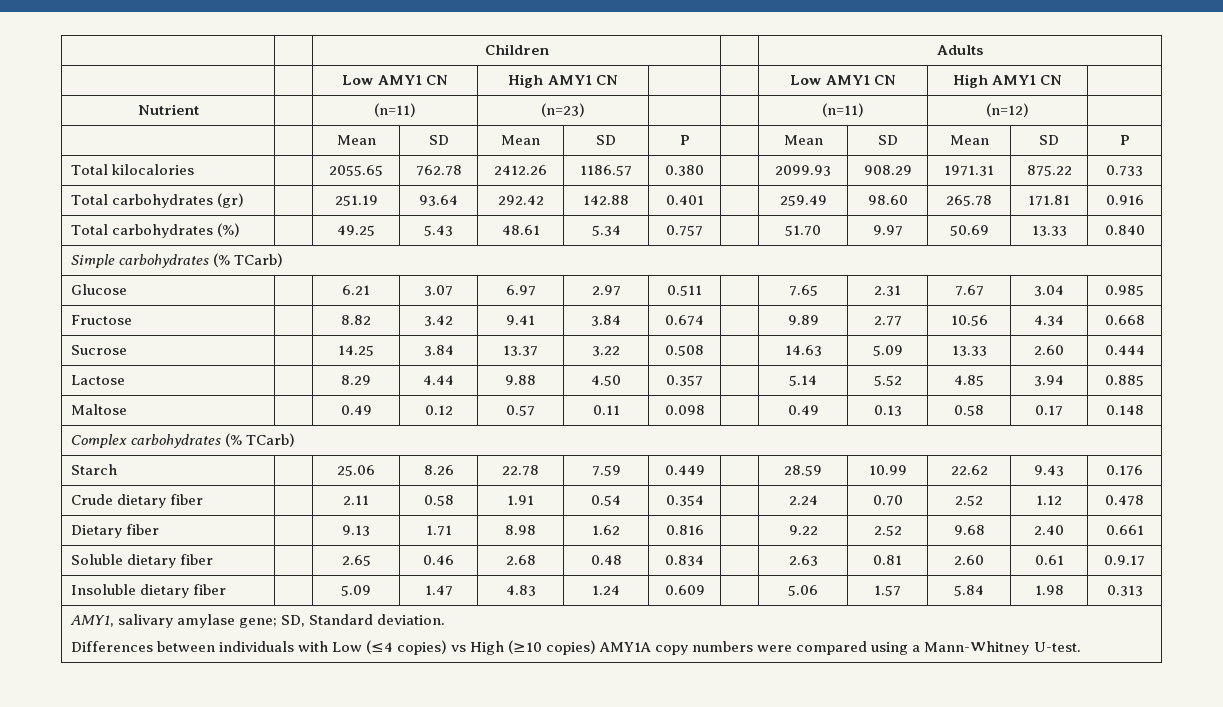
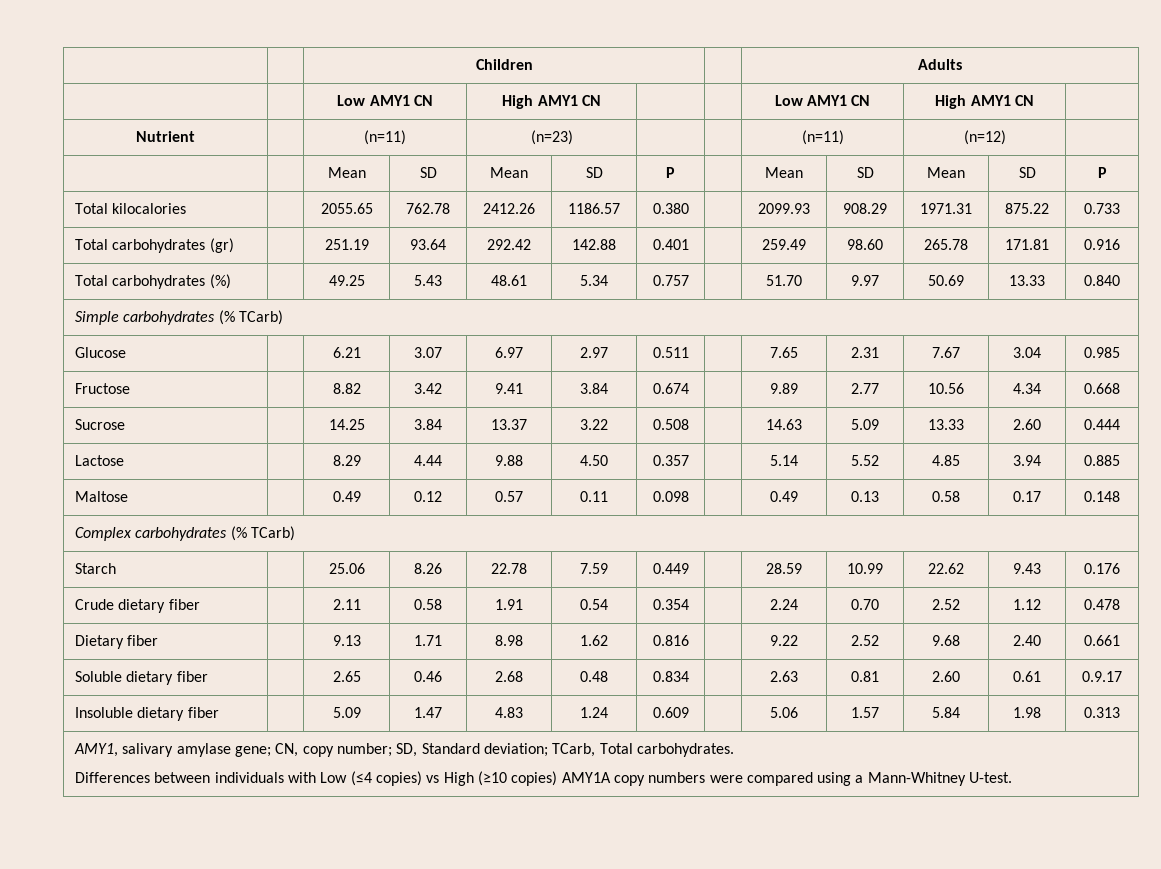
- AMY1, salivary amylase gene; SD, Standard deviation.
+ AMY1, salivary amylase gene; CN, copy number; SD, Standard deviation; TCarb, Total carbohydrates.

